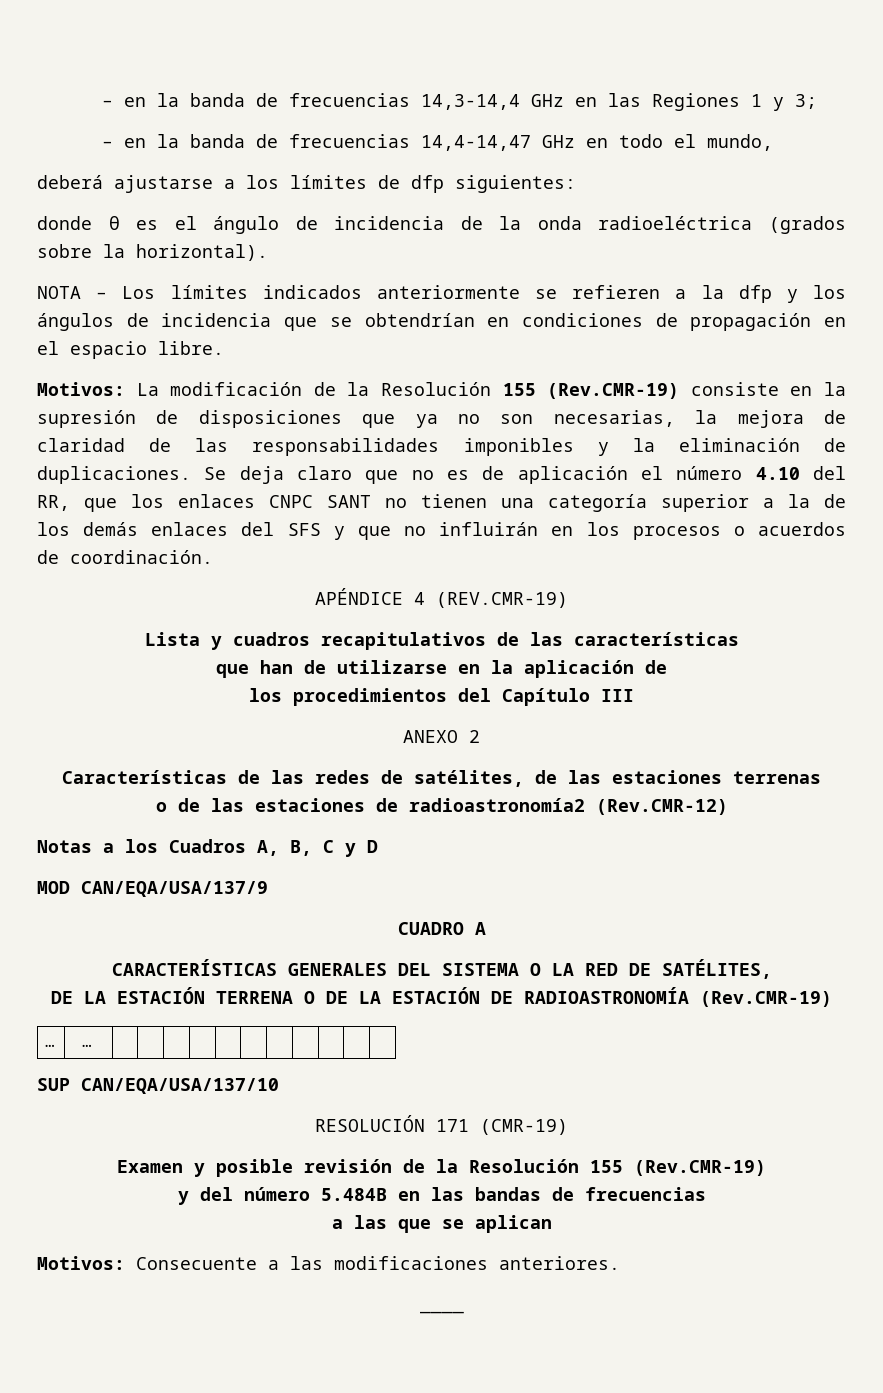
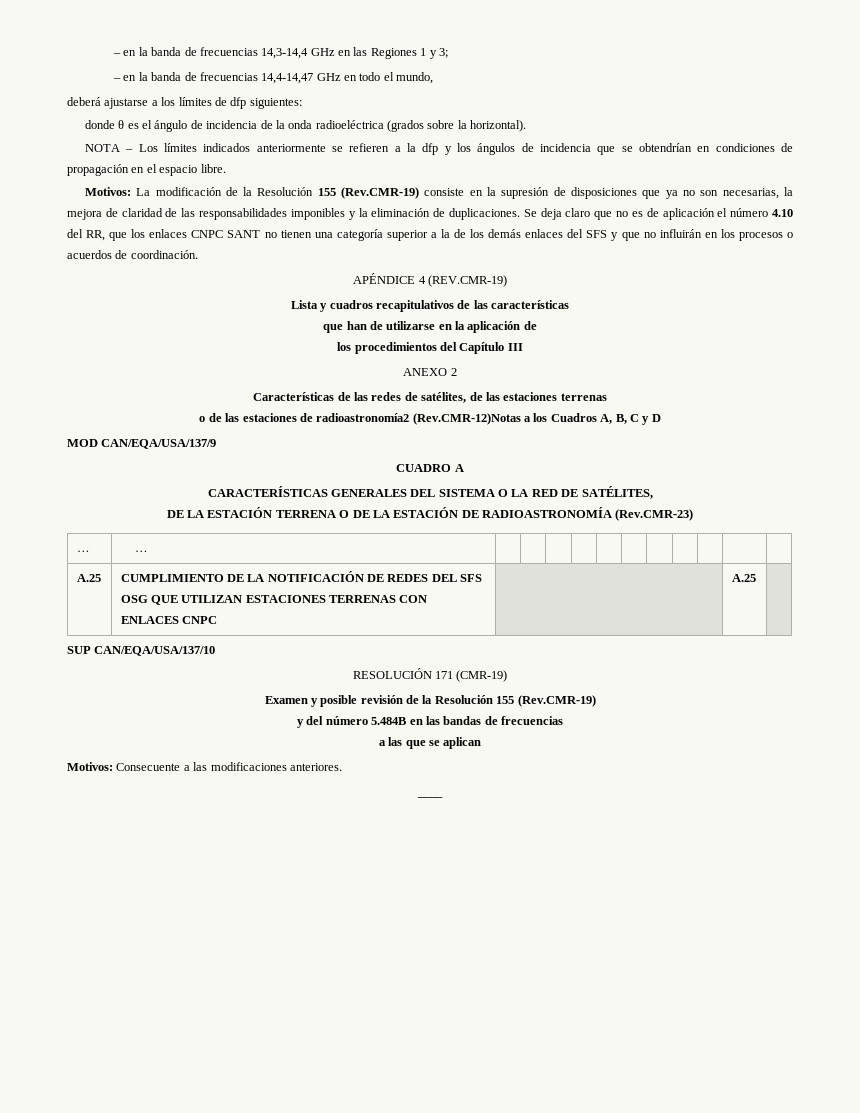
- o de las estaciones de radioastronomía2 (Rev.CMR-12)
- Notas a los Cuadros A, B, C y D
+ o de las estaciones de radioastronomía2 (Rev.CMR-12)Notas a los Cuadros A, B, C y D
- DE LA ESTACIÓN TERRENA O DE LA ESTACIÓN DE RADIOASTRONOMÍA (Rev.CMR-19)
+ DE LA ESTACIÓN TERRENA O DE LA ESTACIÓN DE RADIOASTRONOMÍA (Rev.CMR-23)
+ A.25 | CUMPLIMIENTO DE LA NOTIFICACIÓN DE REDES DEL SFS OSG QUE UTILIZAN ESTACIONES TERRENAS CON ENLACES CNPC | | A.25 |

